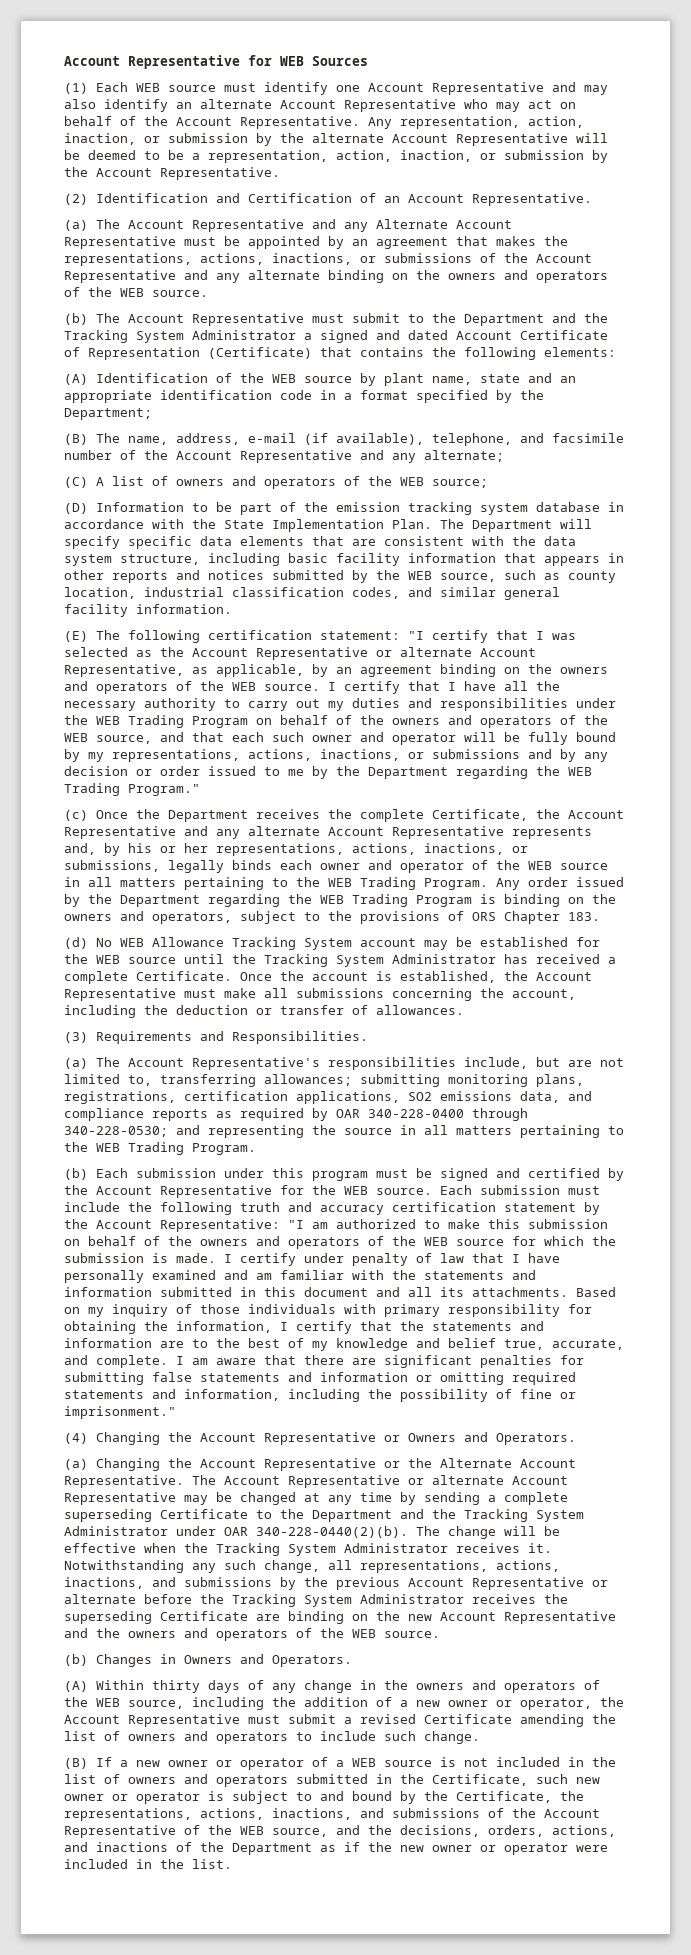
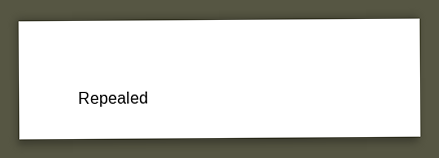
- Account Representative for WEB Sources
- (1) Each WEB source must identify one Account Representative and may also identify an alternate Account Representative who may act on behalf of the Account Representative. Any representation, action, inaction, or submission by the alternate Account Representative will be deemed to be a representation, action, inaction, or submission by the Account Representative.
- (2) Identification and Certification of an Account Representative.
- (a) The Account Representative and any Alternate Account Representative must be appointed by an agreement that makes the representations, actions, inactions, or submissions of the Account Representative and any alternate binding on the owners and operators of the WEB source.
- (b) The Account Representative must submit to the Department and the Tracking System Administrator a signed and dated Account Certificate of Representation (Certificate) that contains the following elements:
- (A) Identification of the WEB source by plant name, state and an appropriate identification code in a format specified by the Department;
- (B) The name, address, e-mail (if available), telephone, and facsimile number of the Account Representative and any alternate;
- (C) A list of owners and operators of the WEB source;
- (D) Information to be part of the emission tracking system database in accordance with the State Implementation Plan. The Department will specify specific data elements that are consistent with the data system structure, including basic facility information that appears in other reports and notices submitted by the WEB source, such as county location, industrial classification codes, and similar general facility information.
- (E) The following certification statement: "I certify that I was selected as the Account Representative or alternate Account Representative, as applicable, by an agreement binding on the owners and operators of the WEB source. I certify that I have all the necessary authority to carry out my duties and responsibilities under the WEB Trading Program on behalf of the owners and operators of the WEB source, and that each such owner and operator will be fully bound by my representations, actions, inactions, or submissions and by any decision or order issued to me by the Department regarding the WEB Trading Program."
- (c) Once the Department receives the complete Certificate, the Account Representative and any alternate Account Representative represents and, by his or her representations, actions, inactions, or submissions, legally binds each owner and operator of the WEB source in all matters pertaining to the WEB Trading Program. Any order issued by the Department regarding the WEB Trading Program is binding on the owners and operators, subject to the provisions of ORS Chapter 183.
- (d) No WEB Allowance Tracking System account may be established for the WEB source until the Tracking System Administrator has received a complete Certificate. Once the account is established, the Account Representative must make all submissions concerning the account, including the deduction or transfer of allowances.
- (3) Requirements and Responsibilities.
- (a) The Account Representative's responsibilities include, but are not limited to, transferring allowances; submitting monitoring plans, registrations, certification applications, SO2 emissions data, and compliance reports as required by OAR 340-228-0400 through 340-228-0530; and representing the source in all matters pertaining to the WEB Trading Program.
- (b) Each submission under this program must be signed and certified by the Account Representative for the WEB source. Each submission must include the following truth and accuracy certification statement by the Account Representative: "I am authorized to make this submission on behalf of the owners and operators of the WEB source for which the submission is made. I certify under penalty of law that I have personally examined and am familiar with the statements and information submitted in this document and all its attachments. Based on my inquiry of those individuals with primary responsibility for obtaining the information, I certify that the statements and information are to the best of my knowledge and belief true, accurate, and complete. I am aware that there are significant penalties for submitting false statements and information or omitting required statements and information, including the possibility of fine or imprisonment."
- (4) Changing the Account Representative or Owners and Operators.
- (a) Changing the Account Representative or the Alternate Account Representative. The Account Representative or alternate Account Representative may be changed at any time by sending a complete superseding Certificate to the Department and the Tracking System Administrator under OAR 340-228-0440(2)(b). The change will be effective when the Tracking System Administrator receives it. Notwithstanding any such change, all representations, actions, inactions, and submissions by the previous Account Representative or alternate before the Tracking System Administrator receives the superseding Certificate are binding on the new Account Representative and the owners and operators of the WEB source.
- (b) Changes in Owners and Operators.
- (A) Within thirty days of any change in the owners and operators of the WEB source, including the addition of a new owner or operator, the Account Representative must submit a revised Certificate amending the list of owners and operators to include such change.
- (B) If a new owner or operator of a WEB source is not included in the list of owners and operators submitted in the Certificate, such new owner or operator is subject to and bound by the Certificate, the representations, actions, inactions, and submissions of the Account Representative of the WEB source, and the decisions, orders, actions, and inactions of the Department as if the new owner or operator were included in the list.
+ Repealed

